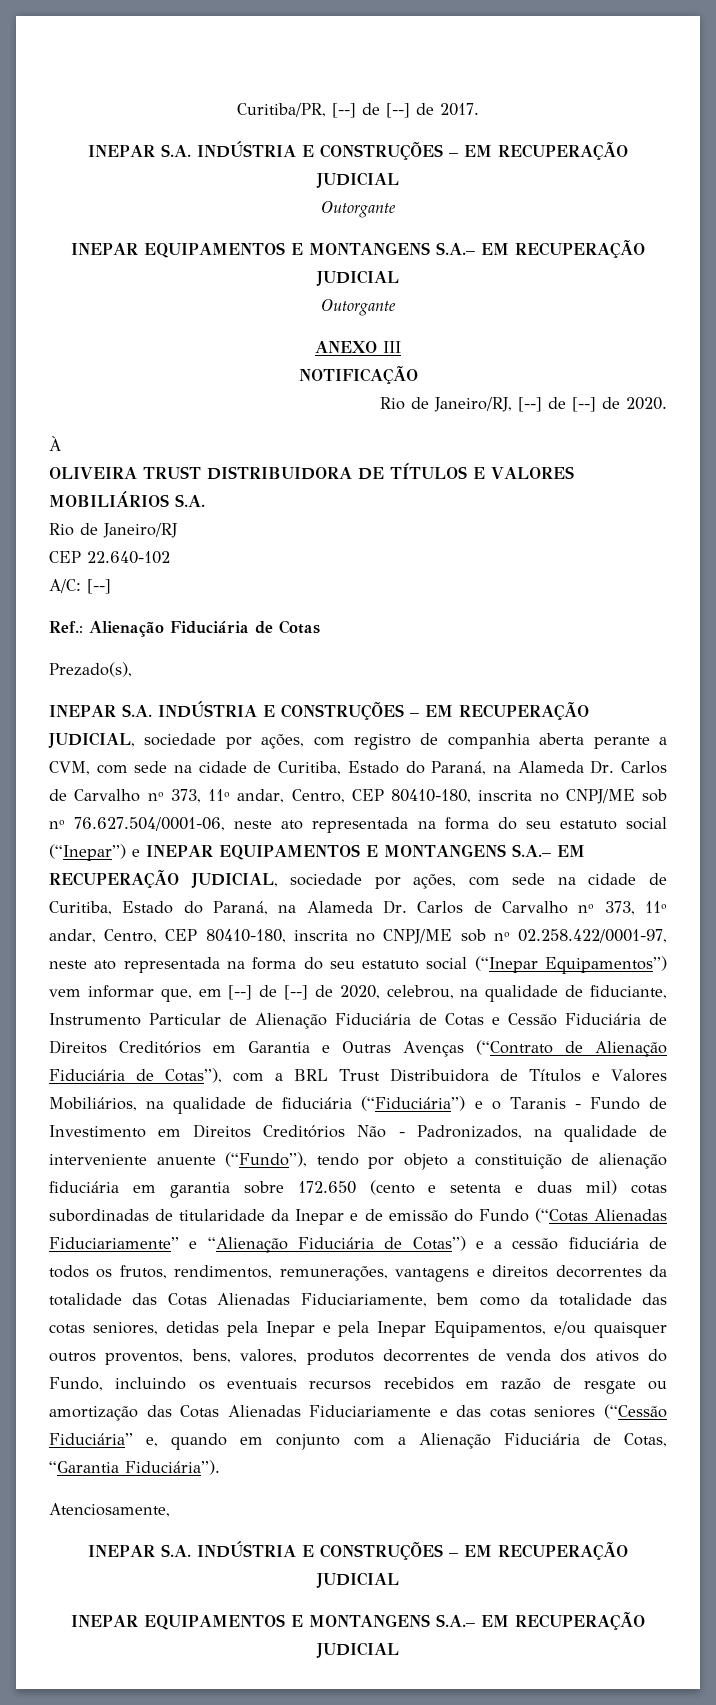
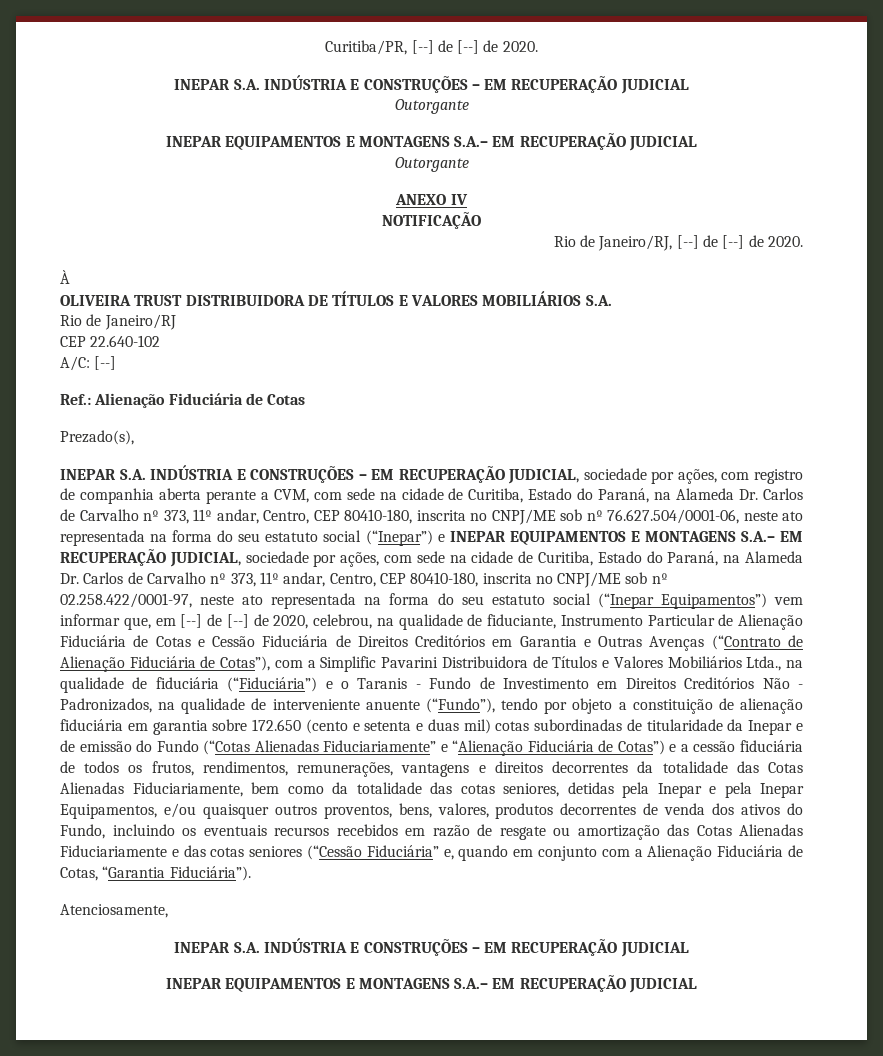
- Curitiba/PR, [--] de [--] de 2017.
+ Curitiba/PR, [--] de [--] de 2020.
  INEPAR S.A. INDÚSTRIA E CONSTRUÇÕES – EM RECUPERAÇÃO JUDICIAL
  Outorgante
- INEPAR EQUIPAMENTOS E MONTANGENS S.A.– EM RECUPERAÇÃO JUDICIAL
+ INEPAR EQUIPAMENTOS E MONTAGENS S.A.– EM RECUPERAÇÃO JUDICIAL
- ANEXO III
+ ANEXO IV
- INEPAR S.A. INDÚSTRIA E CONSTRUÇÕES – EM RECUPERAÇÃO JUDICIAL, sociedade por ações, com registro de companhia aberta perante a CVM, com sede na cidade de Curitiba, Estado do Paraná, na Alameda Dr. Carlos de Carvalho nº 373, 11º andar, Centro, CEP 80410-180, inscrita no CNPJ/ME sob nº 76.627.504/0001-06, neste ato representada na forma do seu estatuto social (“Inepar”) e INEPAR EQUIPAMENTOS E MONTANGENS S.A.– EM RECUPERAÇÃO JUDICIAL, sociedade por ações, com sede na cidade de Curitiba, Estado do Paraná, na Alameda Dr. Carlos de Carvalho nº 373, 11º andar, Centro, CEP 80410-180, inscrita no CNPJ/ME sob nº 02.258.422/0001-97, neste ato representada na forma do seu estatuto social (“Inepar Equipamentos”) vem informar que, em [--] de [--] de 2020, celebrou, na qualidade de fiduciante, Instrumento Particular de Alienação Fiduciária de Cotas e Cessão Fiduciária de Direitos Creditórios em Garantia e Outras Avenças (“Contrato de Alienação Fiduciária de Cotas”), com a BRL Trust Distribuidora de Títulos e Valores Mobiliários, na qualidade de fiduciária (“Fiduciária”) e o Taranis - Fundo de Investimento em Direitos Creditórios Não - Padronizados, na qualidade de interveniente anuente (“Fundo”), tendo por objeto a constituição de alienação fiduciária em garantia sobre 172.650 (cento e setenta e duas mil) cotas subordinadas de titularidade da Inepar e de emissão do Fundo (“Cotas Alienadas Fiduciariamente” e “Alienação Fiduciária de Cotas”) e a cessão fiduciária de todos os frutos, rendimentos, remunerações, vantagens e direitos decorrentes da totalidade das Cotas Alienadas Fiduciariamente, bem como da totalidade das cotas seniores, detidas pela Inepar e pela Inepar Equipamentos, e/ou quaisquer outros proventos, bens, valores, produtos decorrentes de venda dos ativos do Fundo, incluindo os eventuais recursos recebidos em razão de resgate ou amortização das Cotas Alienadas Fiduciariamente e das cotas seniores (“Cessão Fiduciária” e, quando em conjunto com a Alienação Fiduciária de Cotas, “Garantia Fiduciária”).
+ INEPAR S.A. INDÚSTRIA E CONSTRUÇÕES – EM RECUPERAÇÃO JUDICIAL, sociedade por ações, com registro de companhia aberta perante a CVM, com sede na cidade de Curitiba, Estado do Paraná, na Alameda Dr. Carlos de Carvalho nº 373, 11º andar, Centro, CEP 80410-180, inscrita no CNPJ/ME sob nº 76.627.504/0001-06, neste ato representada na forma do seu estatuto social (“Inepar”) e INEPAR EQUIPAMENTOS E MONTAGENS S.A.– EM RECUPERAÇÃO JUDICIAL, sociedade por ações, com sede na cidade de Curitiba, Estado do Paraná, na Alameda Dr. Carlos de Carvalho nº 373, 11º andar, Centro, CEP 80410-180, inscrita no CNPJ/ME sob nº 02.258.422/0001-97, neste ato representada na forma do seu estatuto social (“Inepar Equipamentos”) vem informar que, em [--] de [--] de 2020, celebrou, na qualidade de fiduciante, Instrumento Particular de Alienação Fiduciária de Cotas e Cessão Fiduciária de Direitos Creditórios em Garantia e Outras Avenças (“Contrato de Alienação Fiduciária de Cotas”), com a Simplific Pavarini Distribuidora de Títulos e Valores Mobiliários Ltda., na qualidade de fiduciária (“Fiduciária”) e o Taranis - Fundo de Investimento em Direitos Creditórios Não - Padronizados, na qualidade de interveniente anuente (“Fundo”), tendo por objeto a constituição de alienação fiduciária em garantia sobre 172.650 (cento e setenta e duas mil) cotas subordinadas de titularidade da Inepar e de emissão do Fundo (“Cotas Alienadas Fiduciariamente” e “Alienação Fiduciária de Cotas”) e a cessão fiduciária de todos os frutos, rendimentos, remunerações, vantagens e direitos decorrentes da totalidade das Cotas Alienadas Fiduciariamente, bem como da totalidade das cotas seniores, detidas pela Inepar e pela Inepar Equipamentos, e/ou quaisquer outros proventos, bens, valores, produtos decorrentes de venda dos ativos do Fundo, incluindo os eventuais recursos recebidos em razão de resgate ou amortização das Cotas Alienadas Fiduciariamente e das cotas seniores (“Cessão Fiduciária” e, quando em conjunto com a Alienação Fiduciária de Cotas, “Garantia Fiduciária”).
  Atenciosamente,
  INEPAR S.A. INDÚSTRIA E CONSTRUÇÕES – EM RECUPERAÇÃO JUDICIAL
- INEPAR EQUIPAMENTOS E MONTANGENS S.A.– EM RECUPERAÇÃO JUDICIAL
+ INEPAR EQUIPAMENTOS E MONTAGENS S.A.– EM RECUPERAÇÃO JUDICIAL

